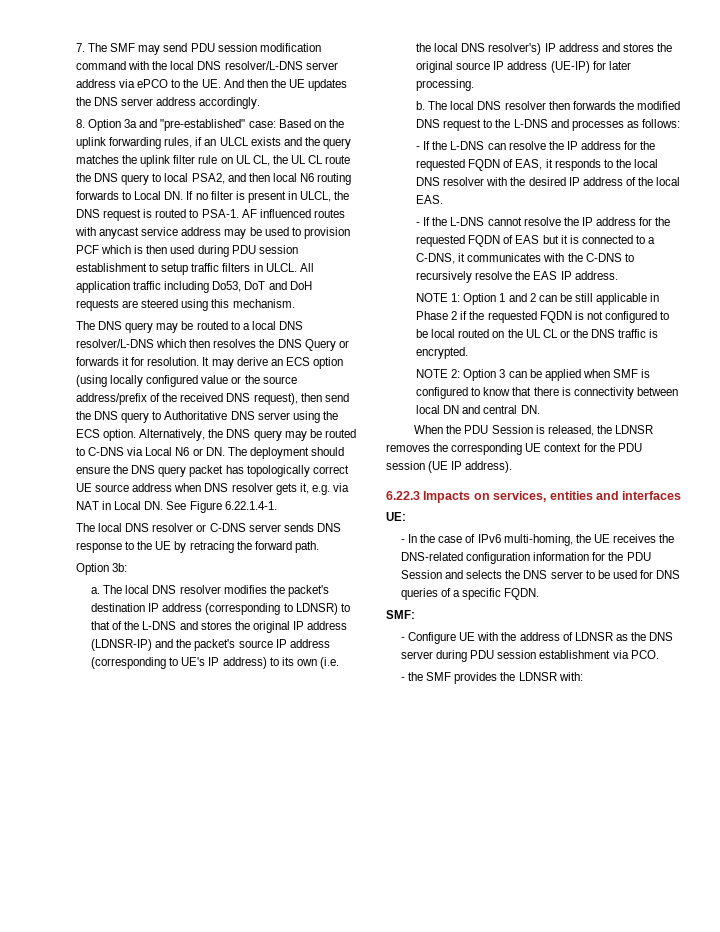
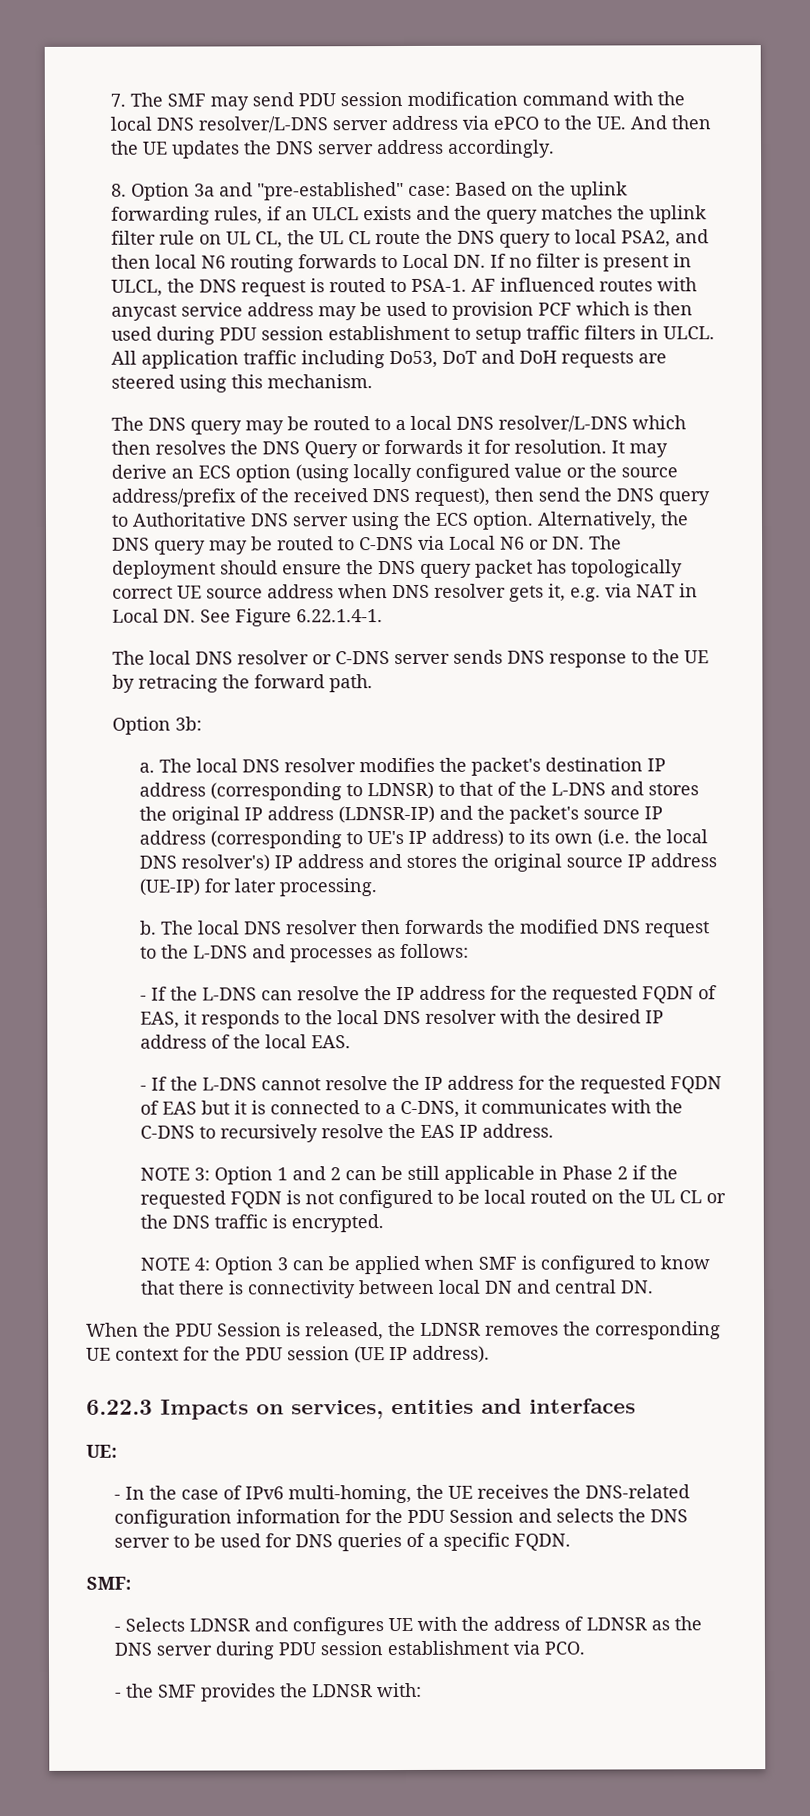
- NOTE 1: Option 1 and 2 can be still applicable in Phase 2 if the requested FQDN is not configured to be local routed on the UL CL or the DNS traffic is encrypted.
+ NOTE 3: Option 1 and 2 can be still applicable in Phase 2 if the requested FQDN is not configured to be local routed on the UL CL or the DNS traffic is encrypted.
- NOTE 2: Option 3 can be applied when SMF is configured to know that there is connectivity between local DN and central DN.
+ NOTE 4: Option 3 can be applied when SMF is configured to know that there is connectivity between local DN and central DN.
- - Configure UE with the address of LDNSR as the DNS server during PDU session establishment via PCO.
+ - Selects LDNSR and configures UE with the address of LDNSR as the DNS server during PDU session establishment via PCO.

